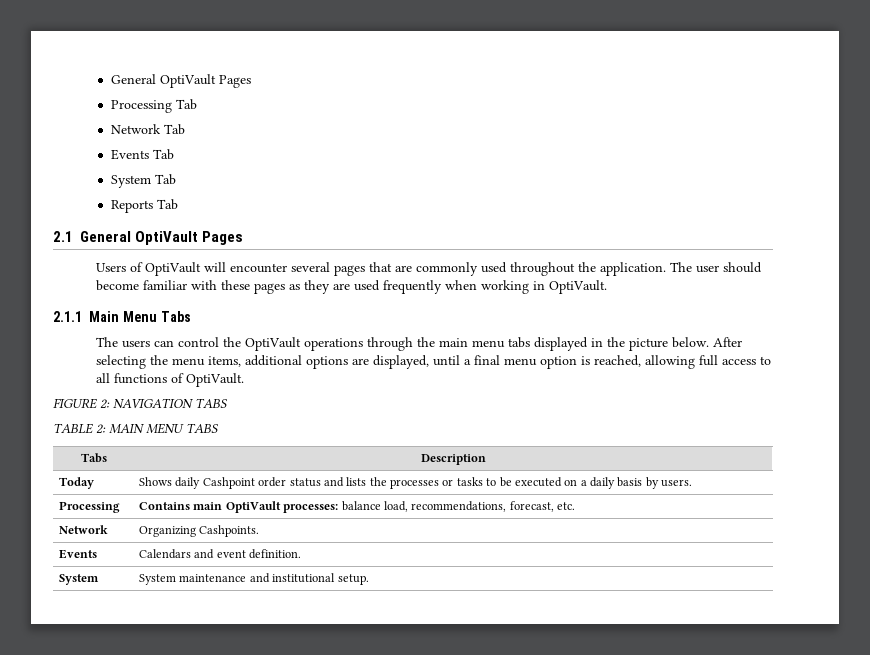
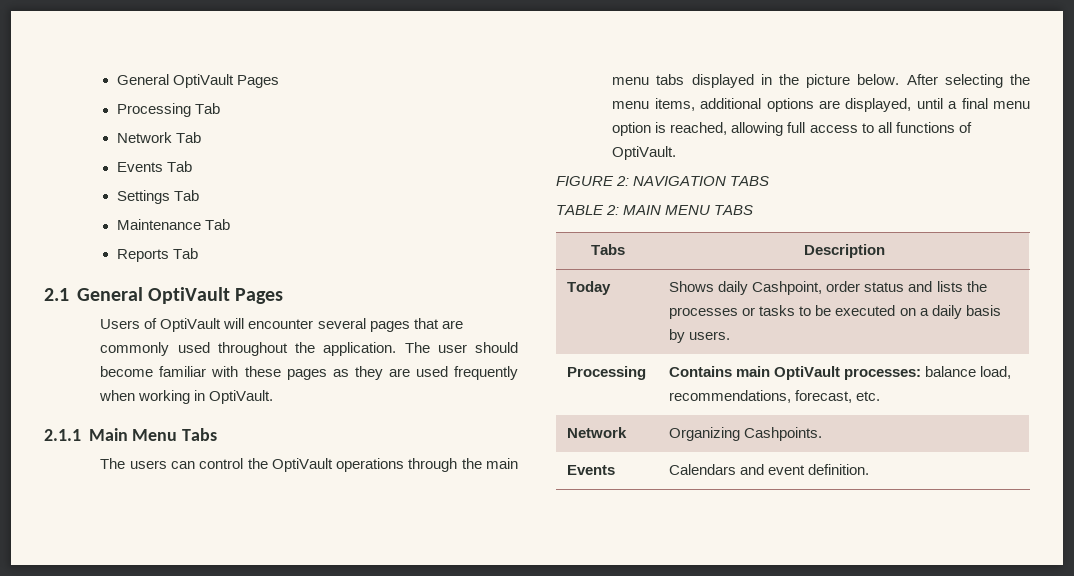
- System Tab
+ Settings Tab
+ Maintenance Tab
- Today | Shows daily Cashpoint order status and lists the processes or tasks to be executed on a daily basis by users.
+ Today | Shows daily Cashpoint, order status and lists the processes or tasks to be executed on a daily basis by users.
- System | System maintenance and institutional setup.

